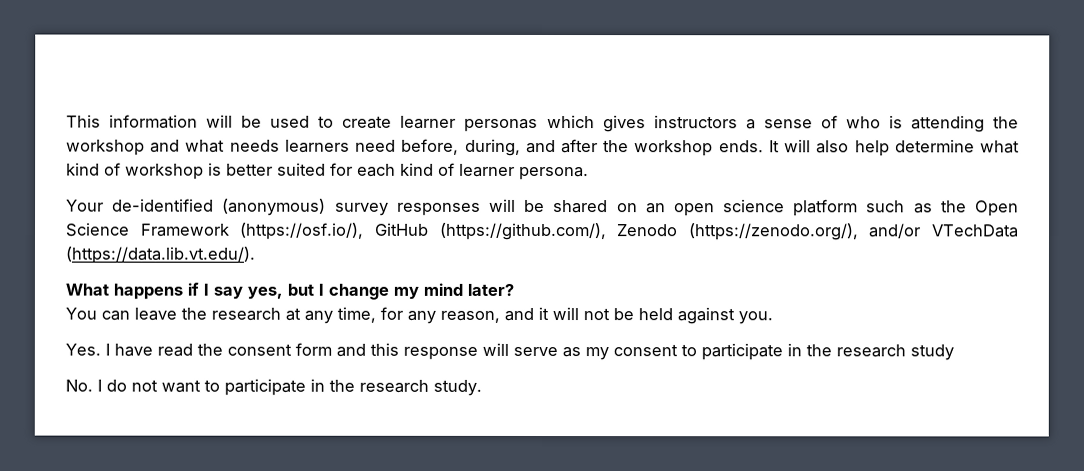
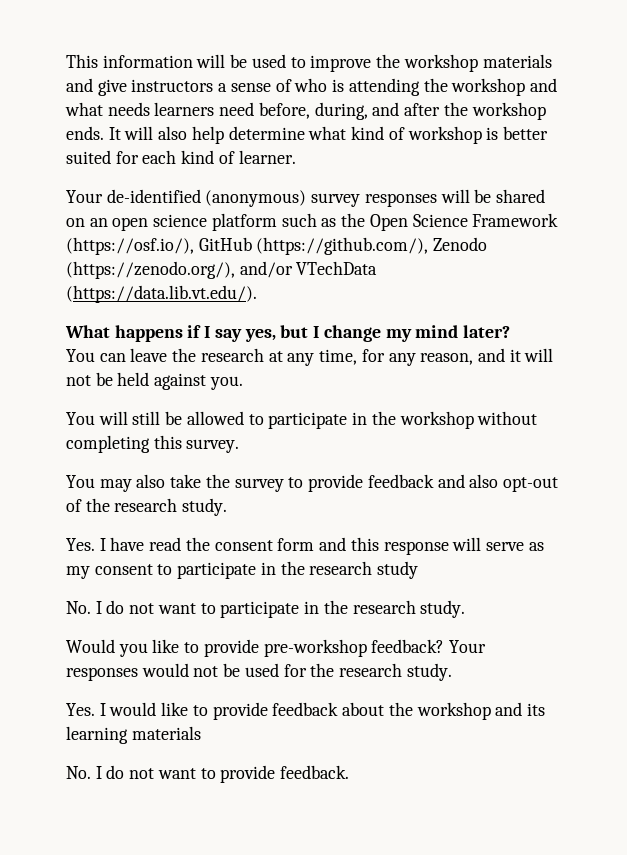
- This information will be used to create learner personas which gives instructors a sense of who is attending the workshop and what needs learners need before, during, and after the workshop ends.
+ This information will be used to improve the workshop materials and give instructors a sense of who is attending the workshop and what needs learners need before, during, and after the workshop ends.
- It will also help determine what kind of workshop is better suited for each kind of learner persona.
+ It will also help determine what kind of workshop is better suited for each kind of learner.
+ You will still be allowed to participate in the workshop without completing this survey.
+ You may also take the survey to provide feedback and also opt-out of the research study.
+ Would you like to provide pre-workshop feedback? Your responses would not be used for the research study.
+ Yes. I would like to provide feedback about the workshop and its learning materials
+ No. I do not want to provide feedback.

